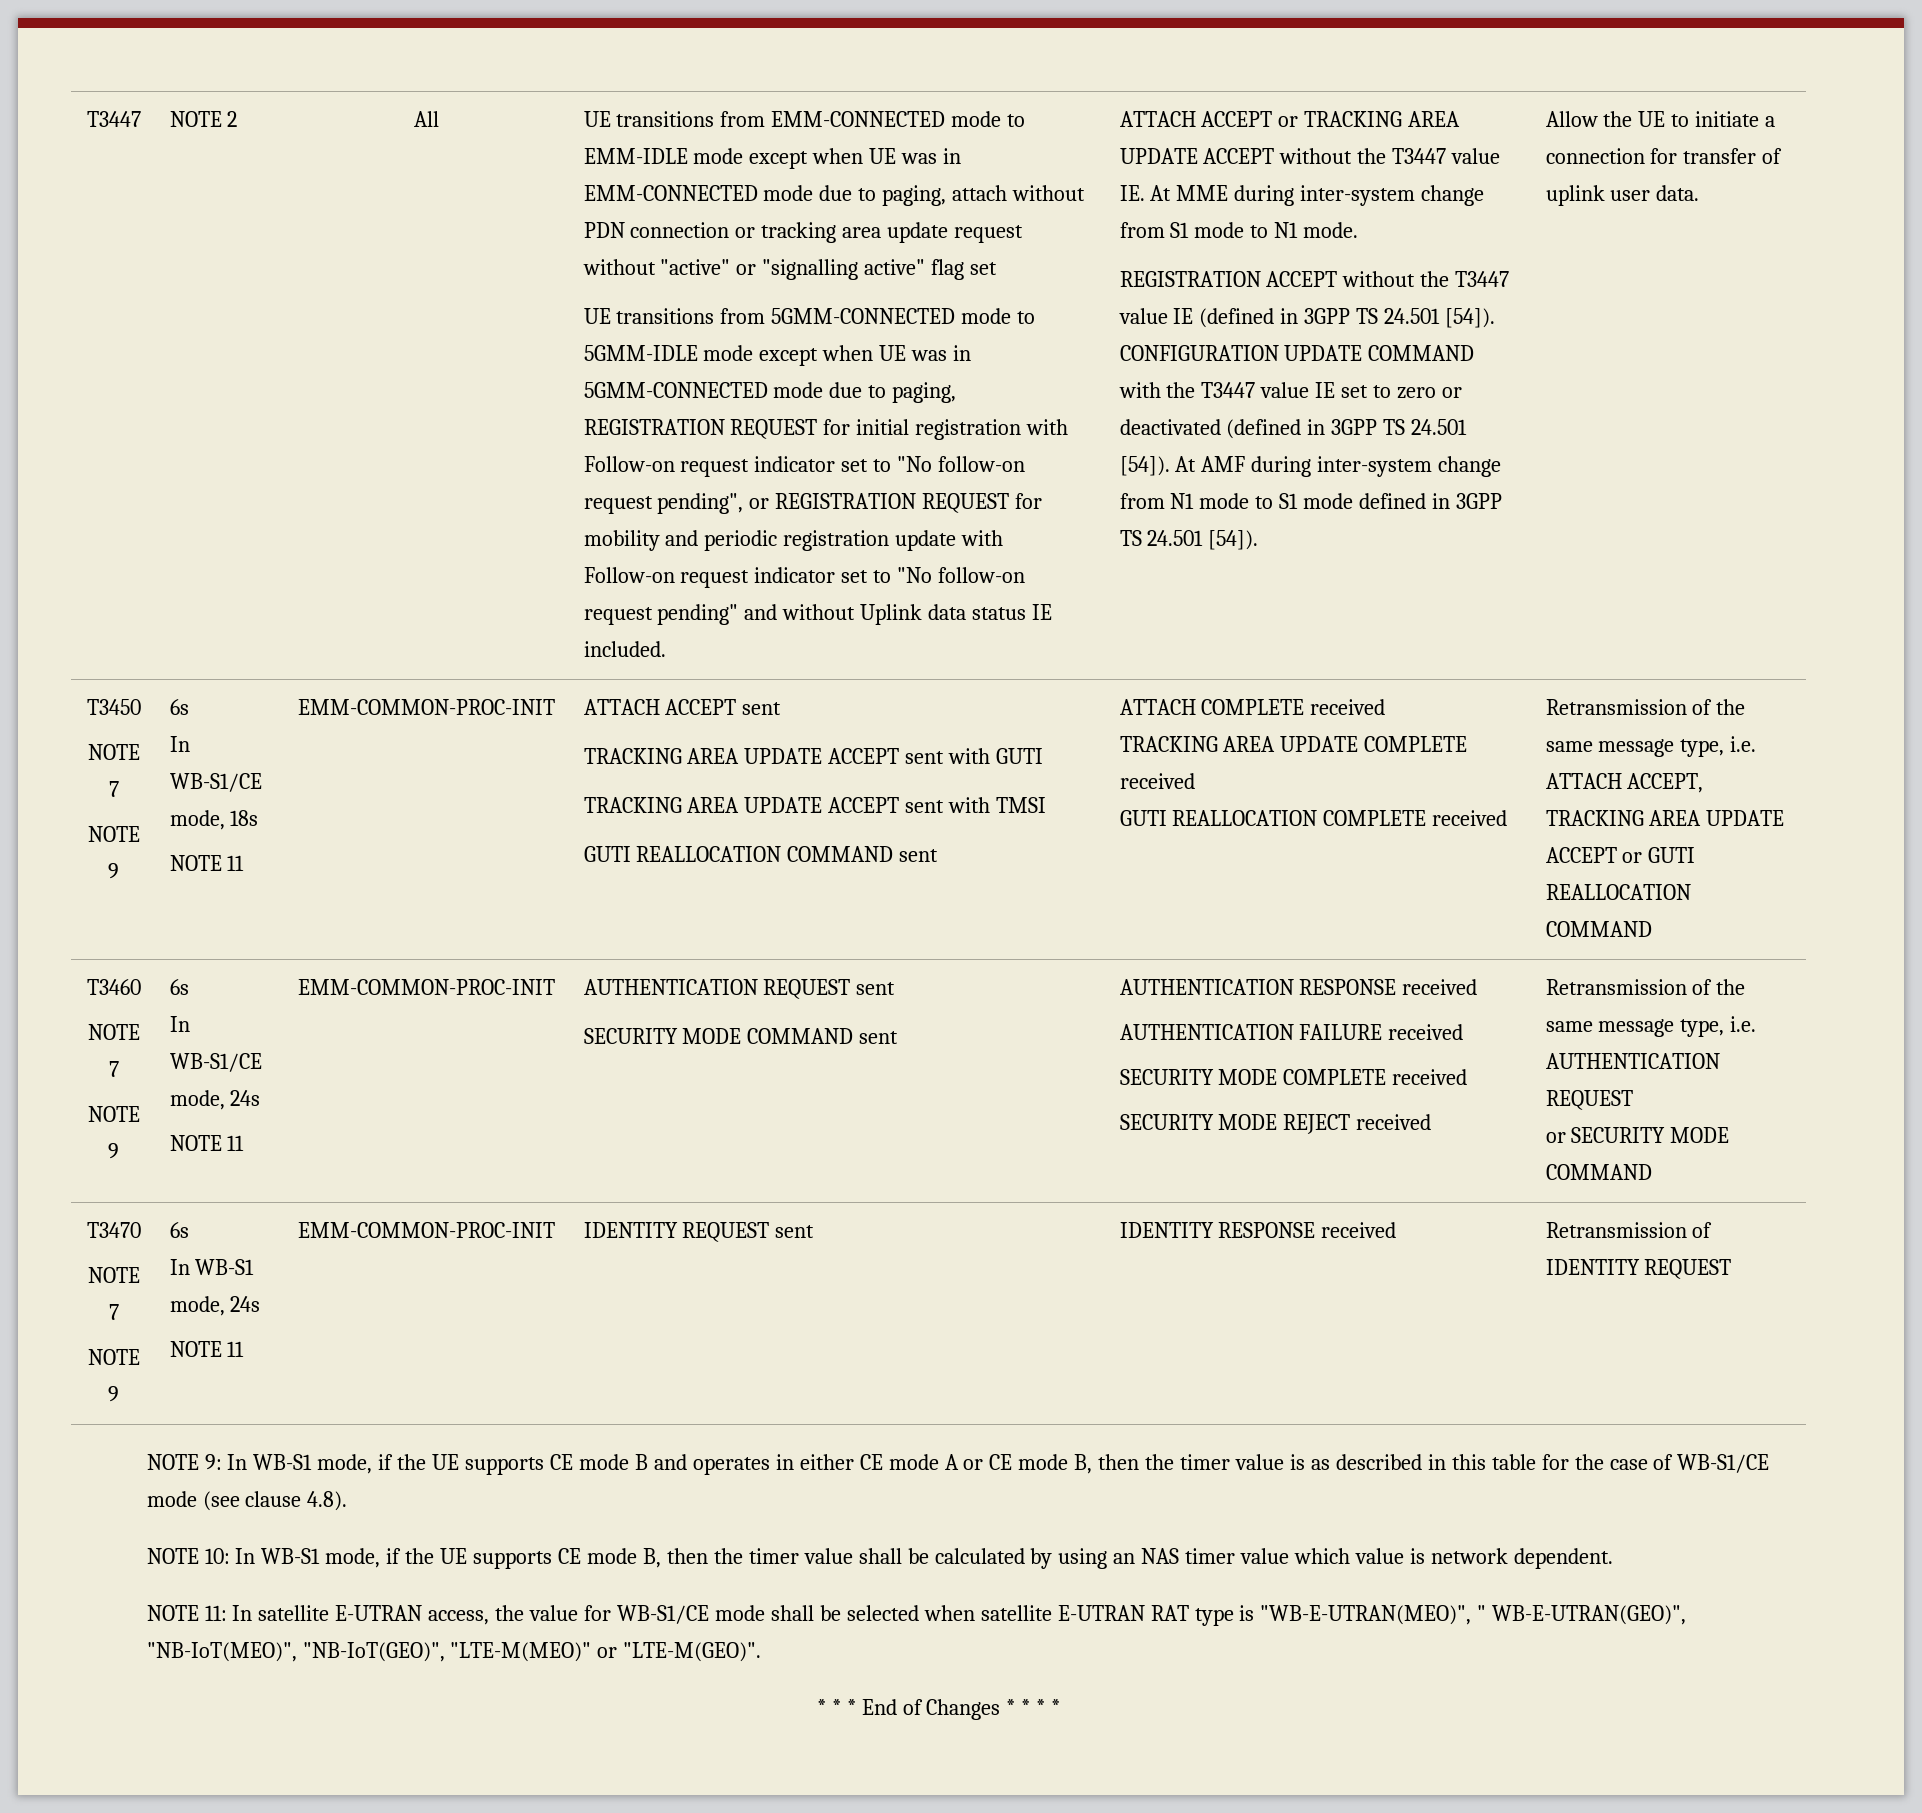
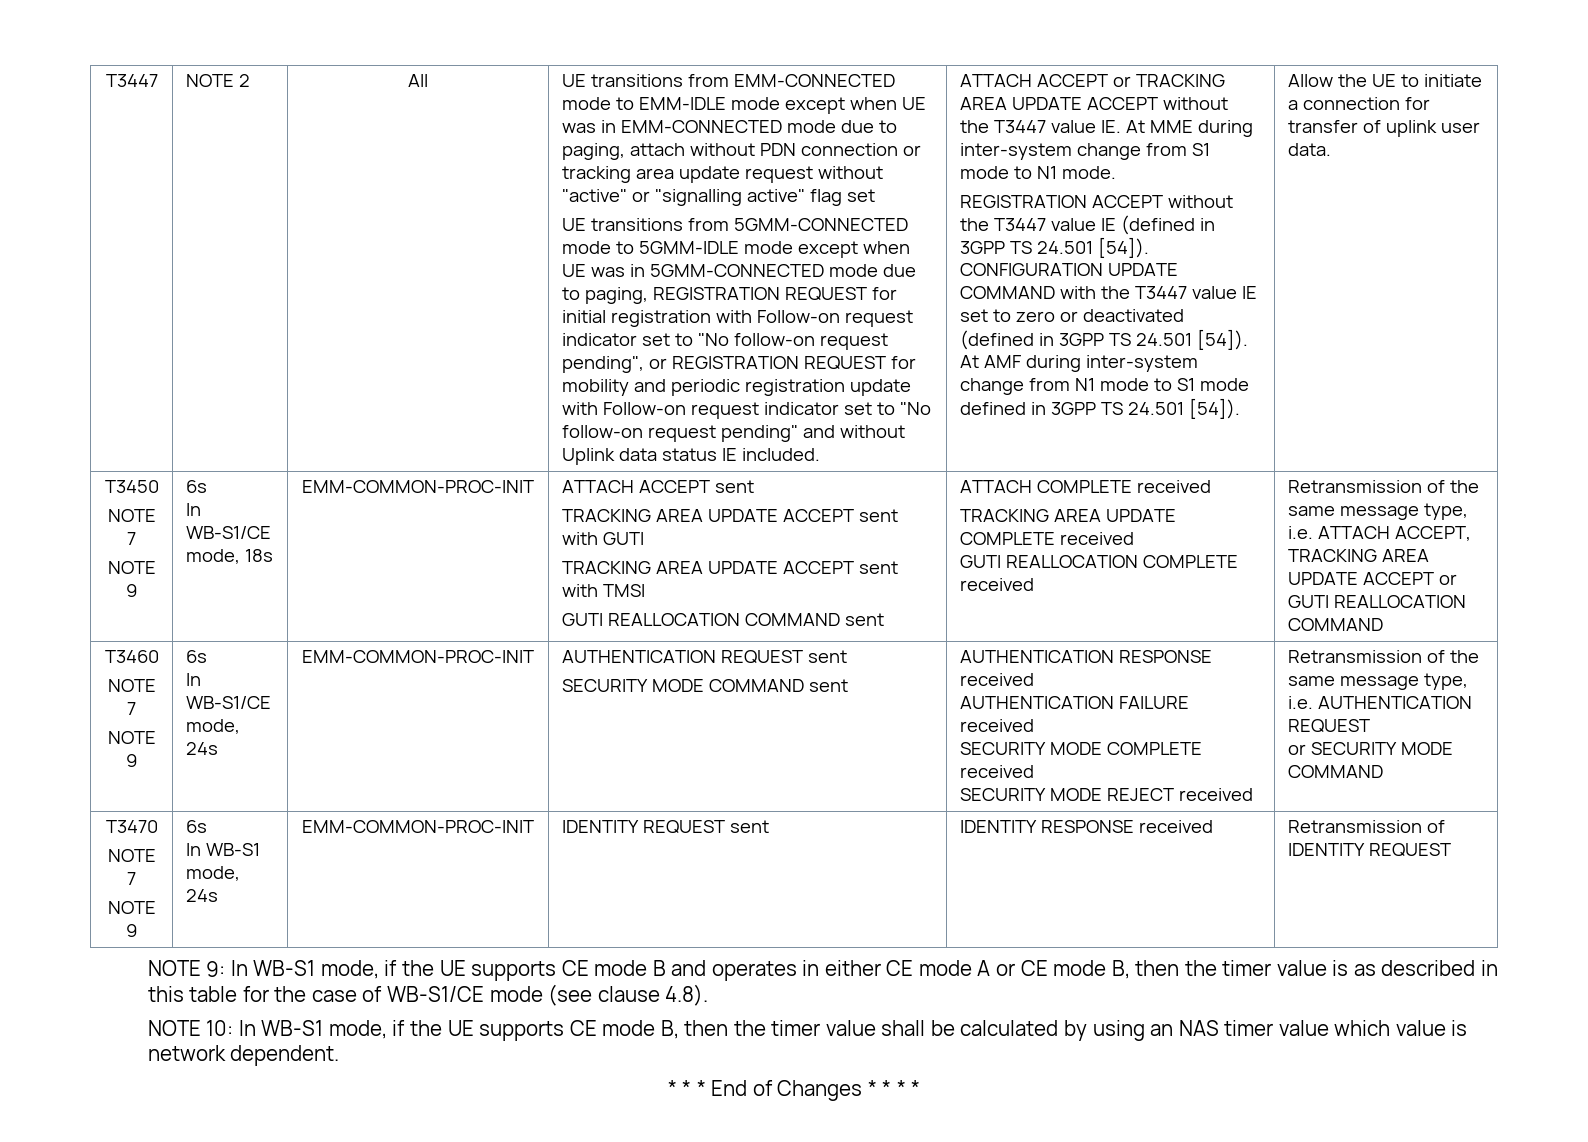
  In WB-S1/CE mode, 18s
- NOTE 11
  In WB-S1/CE mode, 24s
- NOTE 11
  T3470
  NOTE 7
  NOTE 9 | 6s
- In WB-S1 mode, 24s
- NOTE 11 | EMM-COMMON-PROC-INIT | IDENTITY REQUEST sent | IDENTITY RESPONSE received | Retransmission of IDENTITY REQUEST
+ In WB-S1 mode, 24s | EMM-COMMON-PROC-INIT | IDENTITY REQUEST sent | IDENTITY RESPONSE received | Retransmission of IDENTITY REQUEST
- NOTE 11: In satellite E-UTRAN access, the value for WB-S1/CE mode shall be selected when satellite E-UTRAN RAT type is "WB-E-UTRAN(MEO)", " WB-E-UTRAN(GEO)", "NB-IoT(MEO)", "NB-IoT(GEO)", "LTE-M(MEO)" or "LTE-M(GEO)".

